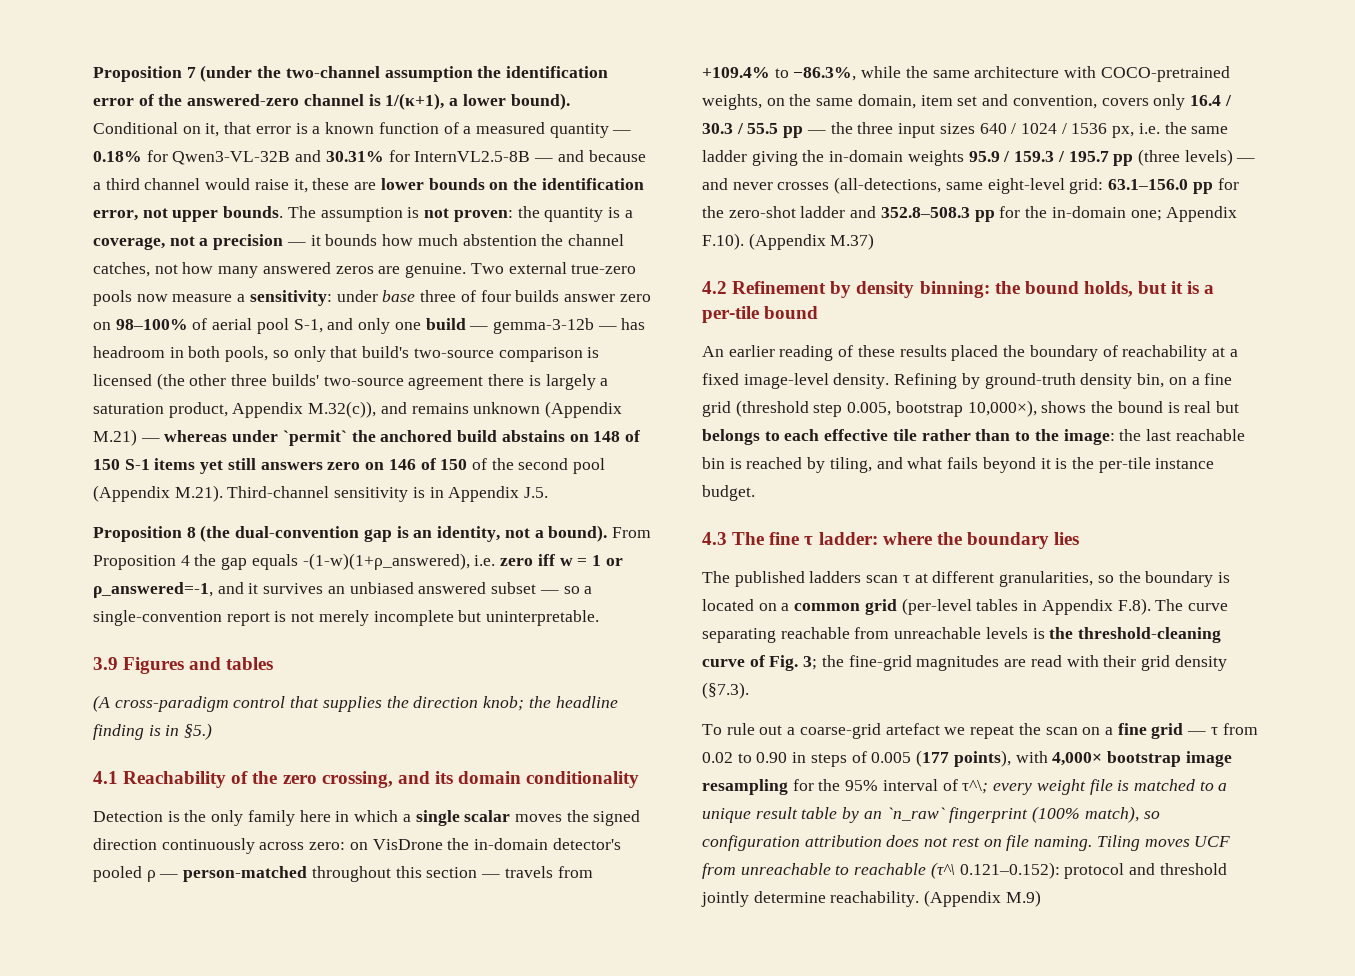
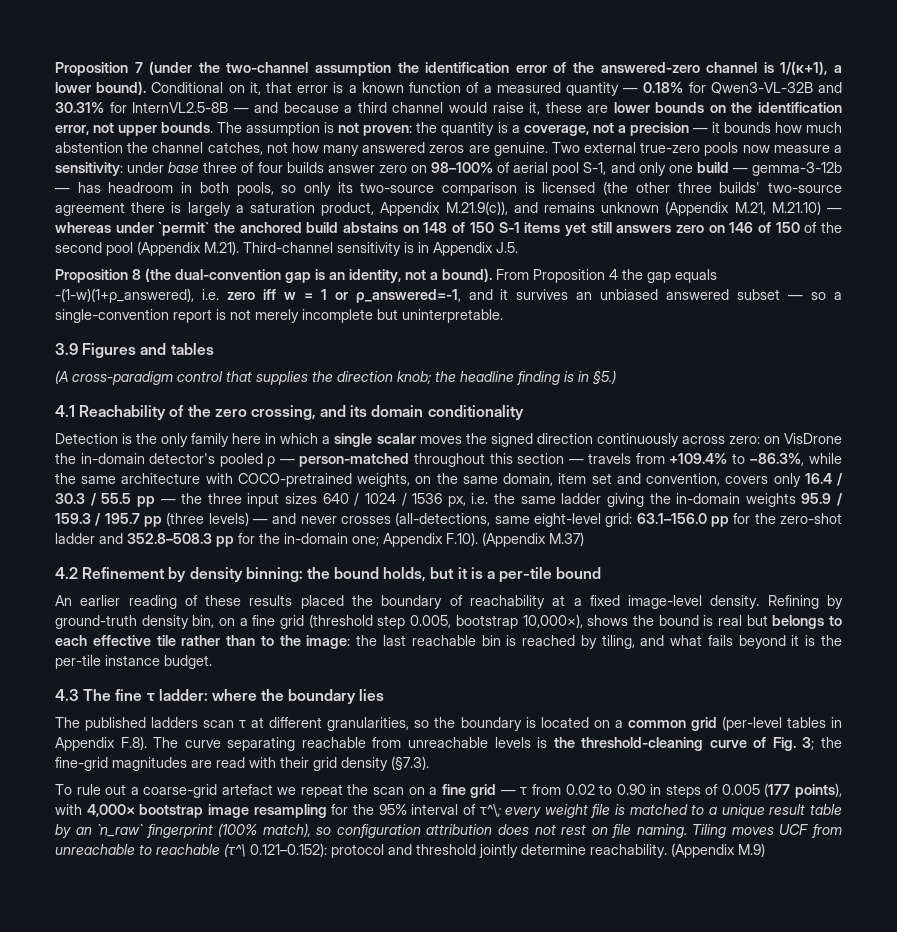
- under base three of four builds answer zero on 98–100% of aerial pool S-1, and only one build — gemma-3-12b — has headroom in both pools, so only that build's two-source comparison is licensed (the other three builds' two-source agreement there is largely a saturation product, Appendix M.32(c)), and remains unknown (Appendix M.21) — whereas under `permit` the anchored build abstains on 148 of 150 S-1 items yet still answers zero on 146 of 150 of the second pool (Appendix M.21). Third-channel sensitivity is in Appendix J.5.
+ under base three of four builds answer zero on 98–100% of aerial pool S-1, and only one build — gemma-3-12b — has headroom in both pools, so only its two-source comparison is licensed (the other three builds' two-source agreement there is largely a saturation product, Appendix M.21.9(c)), and remains unknown (Appendix M.21, M.21.10) — whereas under `permit` the anchored build abstains on 148 of 150 S-1 items yet still answers zero on 146 of 150 of the second pool (Appendix M.21). Third-channel sensitivity is in Appendix J.5.

